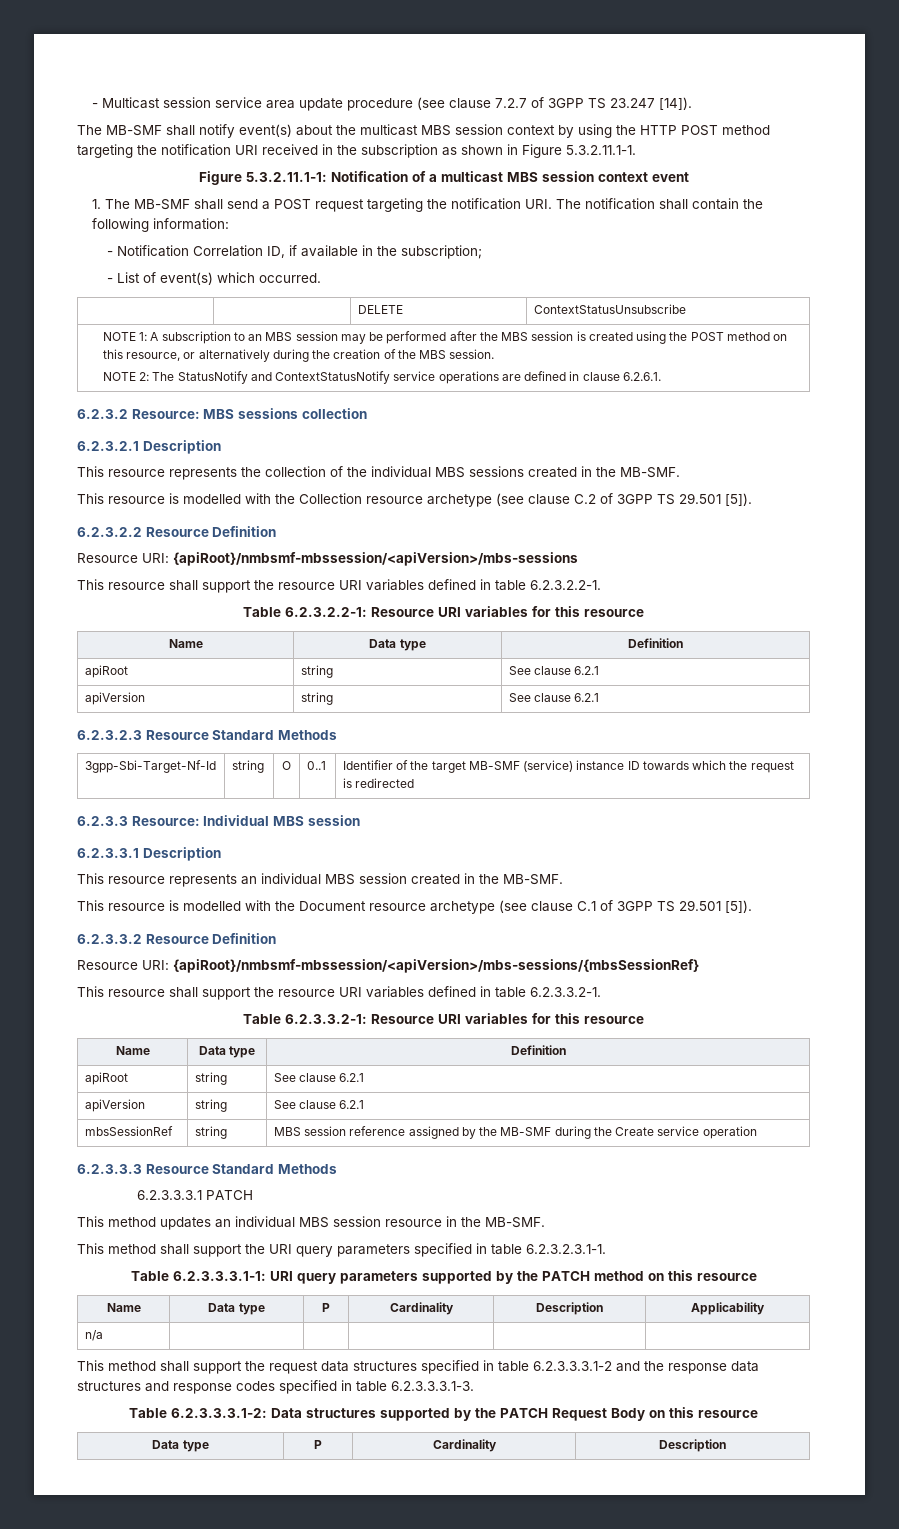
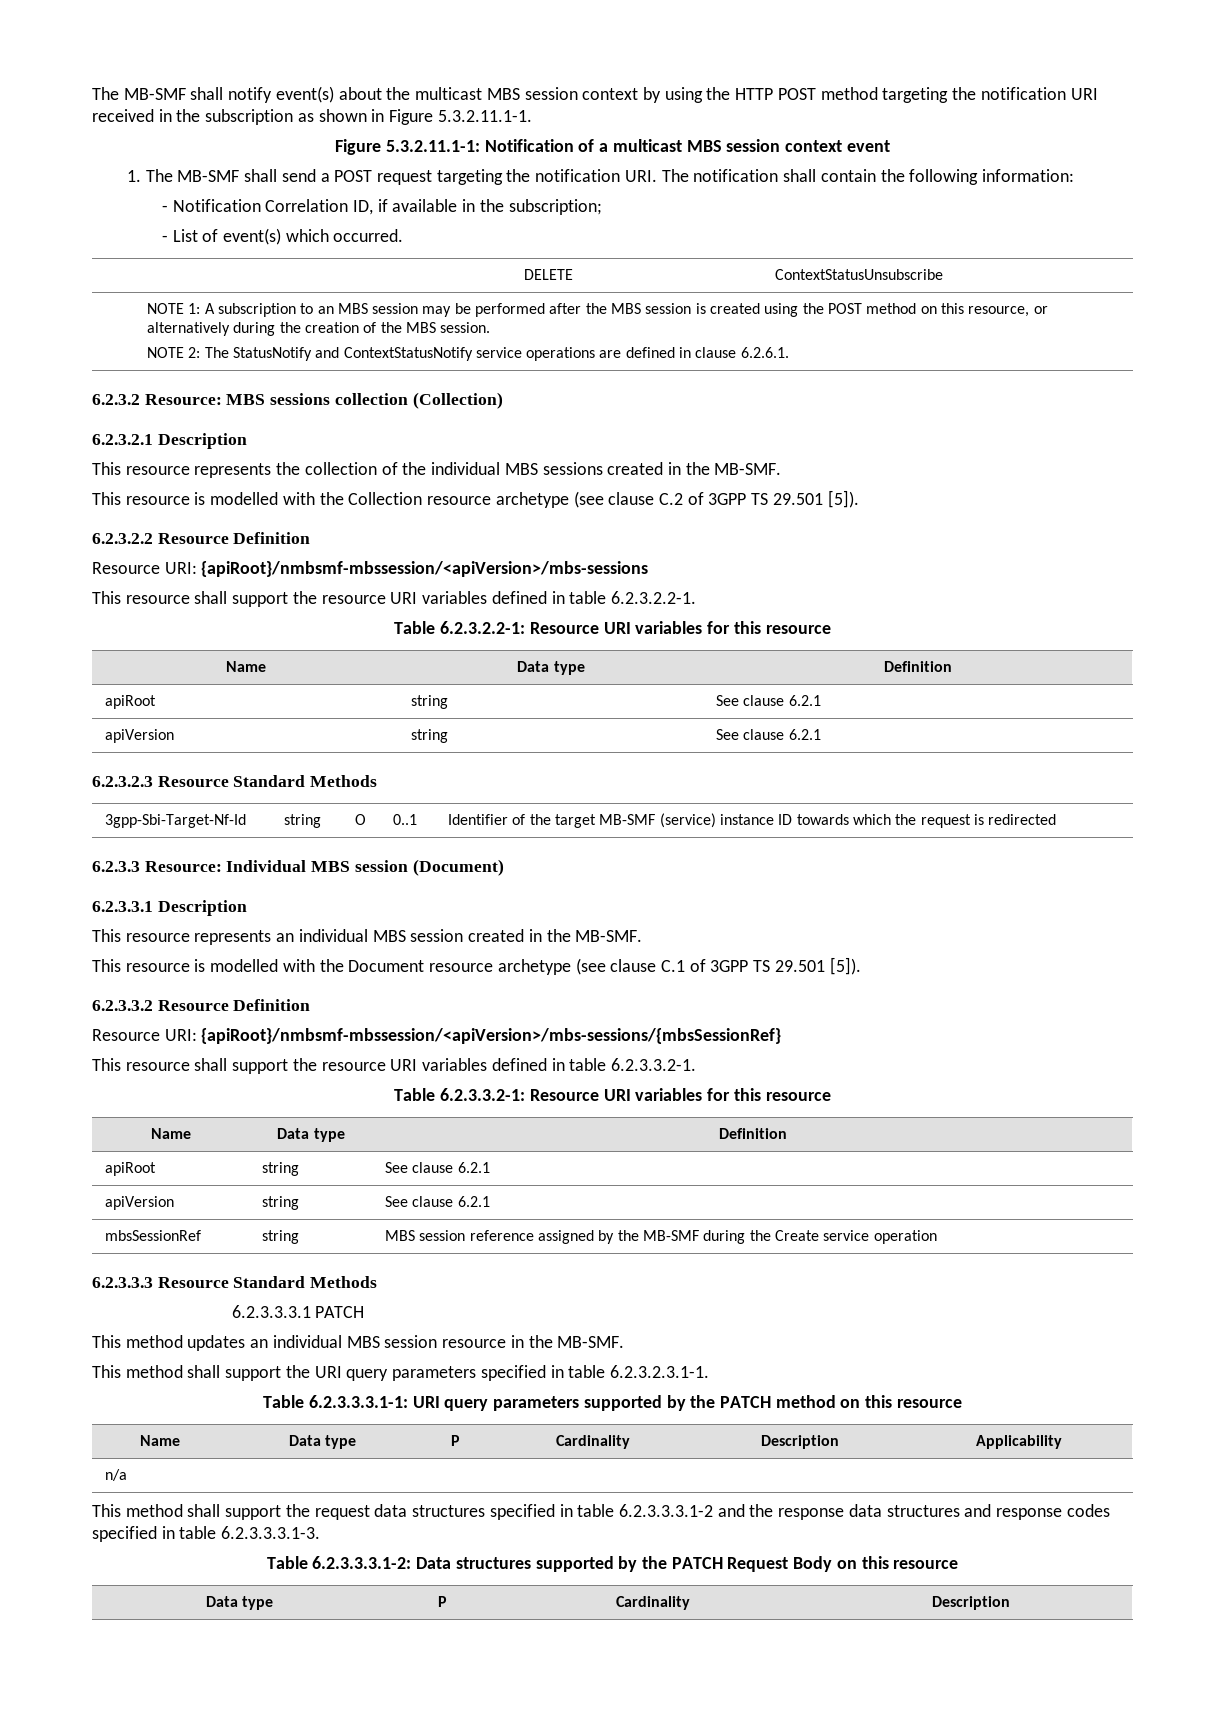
- - Multicast session service area update procedure (see clause 7.2.7 of 3GPP TS 23.247 [14]).
- 6.2.3.2 Resource: MBS sessions collection
+ 6.2.3.2 Resource: MBS sessions collection (Collection)
- 6.2.3.3 Resource: Individual MBS session
+ 6.2.3.3 Resource: Individual MBS session (Document)

